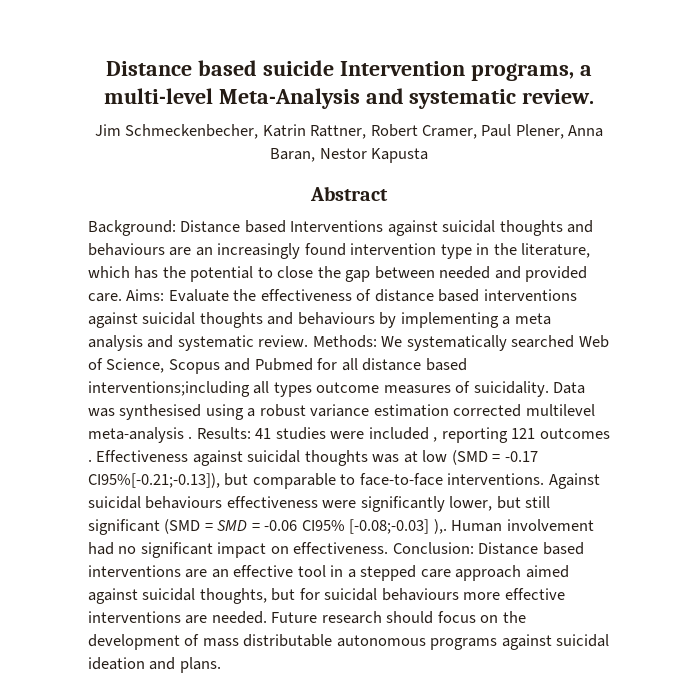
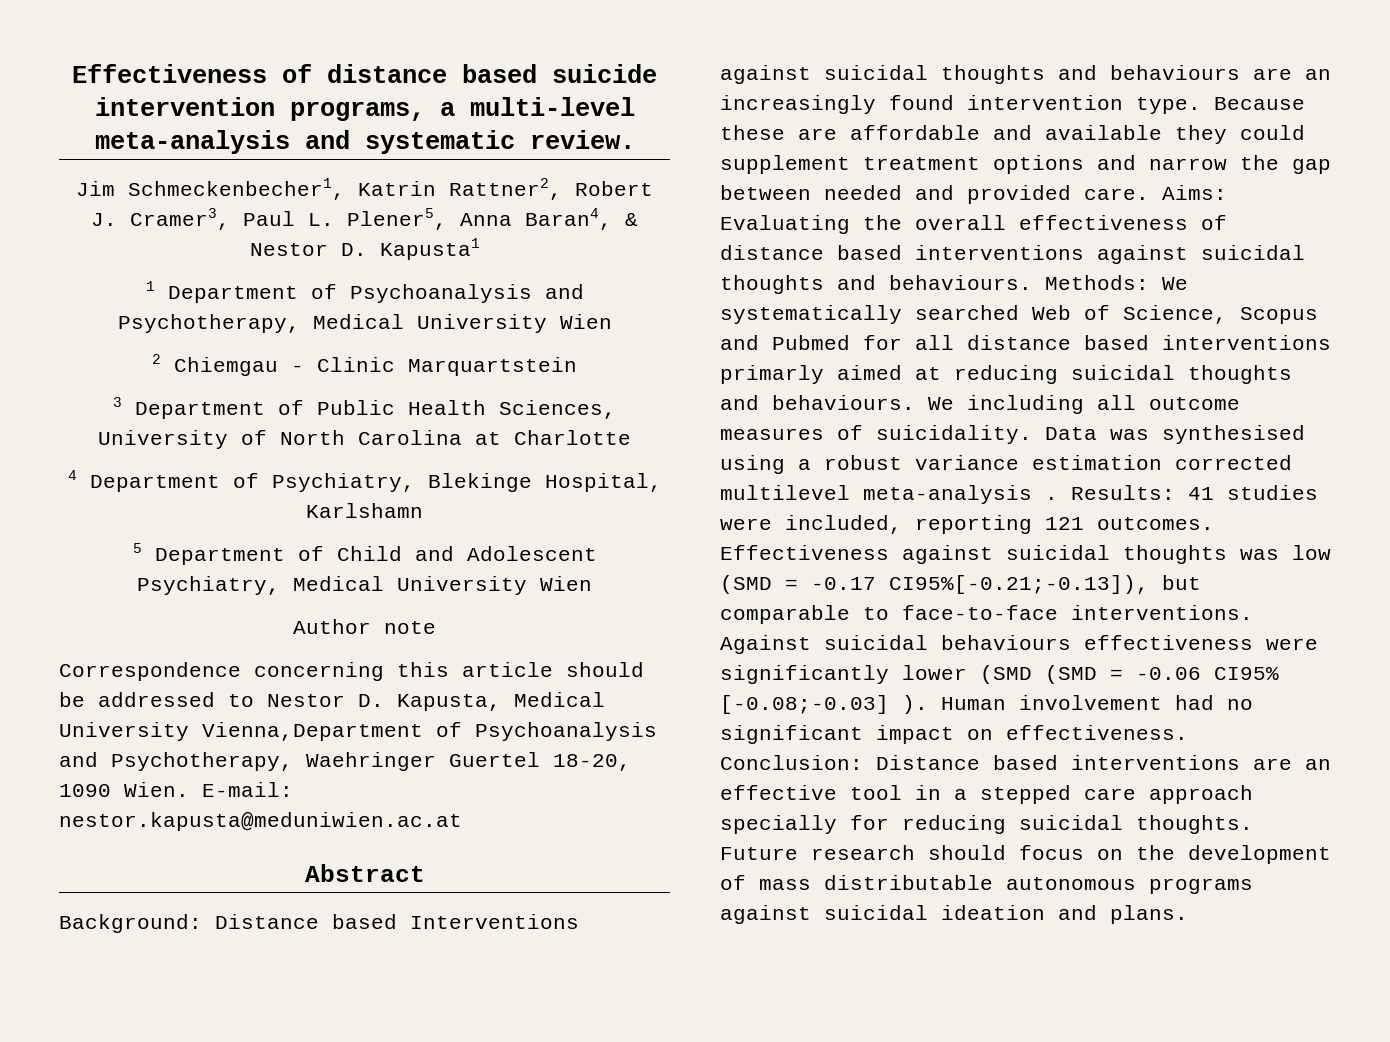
- Distance based suicide Intervention programs, a multi-level Meta-Analysis and systematic review.
+ Effectiveness of distance based suicide intervention programs, a multi-level meta-analysis and systematic review.
- Jim Schmeckenbecher, Katrin Rattner, Robert Cramer, Paul Plener, Anna Baran, Nestor Kapusta
+ Jim Schmeckenbecher1, Katrin Rattner2, Robert J. Cramer3, Paul L. Plener5, Anna Baran4, & Nestor D. Kapusta1
+ 1 Department of Psychoanalysis and Psychotherapy, Medical University Wien
+ 2 Chiemgau - Clinic Marquartstein
+ 3 Department of Public Health Sciences, University of North Carolina at Charlotte
+ 4 Department of Psychiatry, Blekinge Hospital, Karlshamn
+ 5 Department of Child and Adolescent Psychiatry, Medical University Wien
+ Author note
+ Correspondence concerning this article should be addressed to Nestor D. Kapusta, Medical University Vienna,Department of Psychoanalysis and Psychotherapy, Waehringer Guertel 18-20, 1090 Wien. E-mail: nestor.kapusta@meduniwien.ac.at
- Background: Distance based Interventions against suicidal thoughts and behaviours are an increasingly found intervention type in the literature, which has the potential to close the gap between needed and provided care.
+ Background: Distance based Interventions against suicidal thoughts and behaviours are an increasingly found intervention type. Because these are affordable and available they could supplement treatment options and narrow the gap between needed and provided care.
- Aims: Evaluate the effectiveness of distance based interventions against suicidal thoughts and behaviours by implementing a meta analysis and systematic review.
+ Aims: Evaluating the overall effectiveness of distance based interventions against suicidal thoughts and behaviours.
- Methods: We systematically searched Web of Science, Scopus and Pubmed for all distance based interventions;including all types outcome measures of suicidality.
+ Methods: We systematically searched Web of Science, Scopus and Pubmed for all distance based interventions primarly aimed at reducing suicidal thoughts and behaviours. We including all outcome measures of suicidality.
- Results: 41 studies were included , reporting 121 outcomes .
+ Results: 41 studies were included, reporting 121 outcomes.
- Effectiveness against suicidal thoughts was at low (SMD = -0.17 CI95%[-0.21;-0.13]), but comparable to face-to-face interventions.
+ Effectiveness against suicidal thoughts was low (SMD = -0.17 CI95%[-0.21;-0.13]), but comparable to face-to-face interventions.
- Against suicidal behaviours effectiveness were significantly lower, but still significant (SMD = SMD = -0.06 CI95% [-0.08;-0.03] ),.
+ Against suicidal behaviours effectiveness were significantly lower (SMD (SMD = -0.06 CI95% [-0.08;-0.03] ).
- Conclusion: Distance based interventions are an effective tool in a stepped care approach aimed against suicidal thoughts, but for suicidal behaviours more effective interventions are needed.
+ Conclusion: Distance based interventions are an effective tool in a stepped care approach specially for reducing suicidal thoughts.

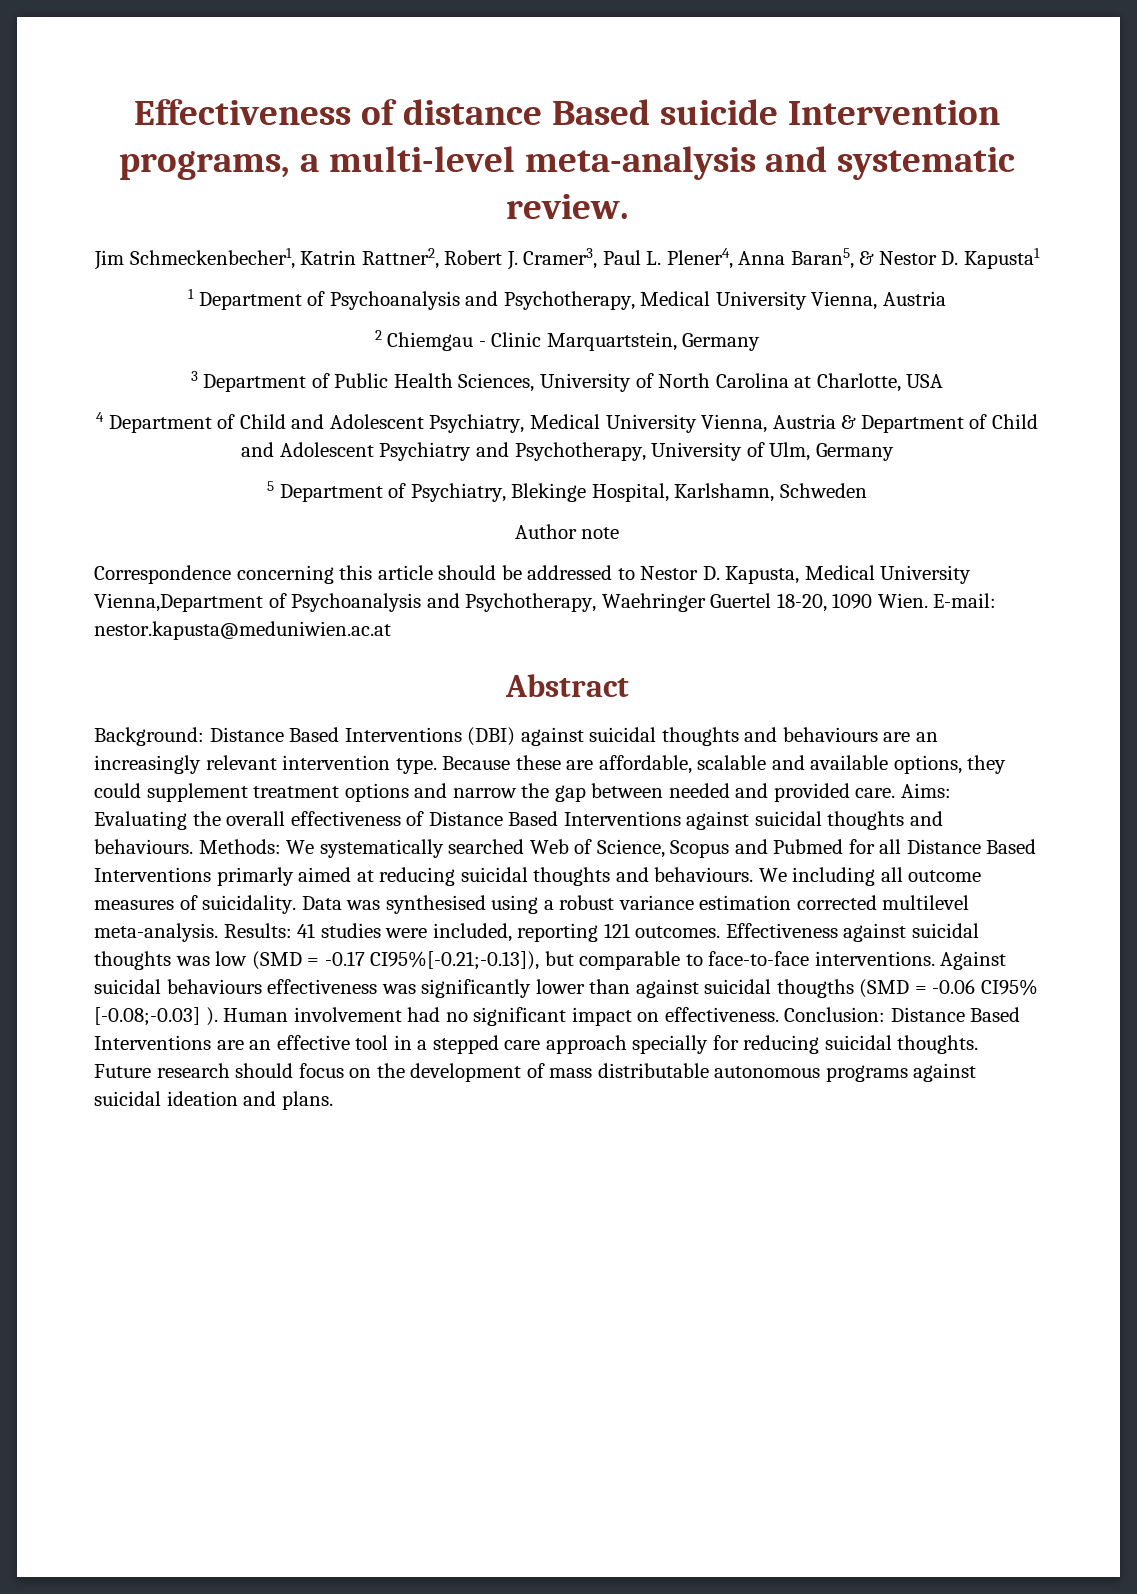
- Effectiveness of distance based suicide intervention programs, a multi-level meta-analysis and systematic review.
+ Effectiveness of distance Based suicide Intervention programs, a multi-level meta-analysis and systematic review.
- Jim Schmeckenbecher1, Katrin Rattner2, Robert J. Cramer3, Paul L. Plener5, Anna Baran4, & Nestor D. Kapusta1
+ Jim Schmeckenbecher1, Katrin Rattner2, Robert J. Cramer3, Paul L. Plener4, Anna Baran5, & Nestor D. Kapusta1
- 1 Department of Psychoanalysis and Psychotherapy, Medical University Wien
+ 1 Department of Psychoanalysis and Psychotherapy, Medical University Vienna, Austria
- 2 Chiemgau - Clinic Marquartstein
+ 2 Chiemgau - Clinic Marquartstein, Germany
- 3 Department of Public Health Sciences, University of North Carolina at Charlotte
+ 3 Department of Public Health Sciences, University of North Carolina at Charlotte, USA
- 4 Department of Psychiatry, Blekinge Hospital, Karlshamn
- 5 Department of Child and Adolescent Psychiatry, Medical University Wien
+ 4 Department of Child and Adolescent Psychiatry, Medical University Vienna, Austria & Department of Child and Adolescent Psychiatry and Psychotherapy, University of Ulm, Germany
+ 5 Department of Psychiatry, Blekinge Hospital, Karlshamn, Schweden
- Background: Distance based Interventions against suicidal thoughts and behaviours are an increasingly found intervention type.
+ Background: Distance Based Interventions (DBI) against suicidal thoughts and behaviours are an increasingly relevant intervention type.
- Because these are affordable and available they could supplement treatment options and narrow the gap between needed and provided care.
+ Because these are affordable, scalable and available options, they could supplement treatment options and narrow the gap between needed and provided care.
- Aims: Evaluating the overall effectiveness of distance based interventions against suicidal thoughts and behaviours.
+ Aims: Evaluating the overall effectiveness of Distance Based Interventions against suicidal thoughts and behaviours.
- Methods: We systematically searched Web of Science, Scopus and Pubmed for all distance based interventions primarly aimed at reducing suicidal thoughts and behaviours.
+ Methods: We systematically searched Web of Science, Scopus and Pubmed for all Distance Based Interventions primarly aimed at reducing suicidal thoughts and behaviours.
- Data was synthesised using a robust variance estimation corrected multilevel meta-analysis .
+ Data was synthesised using a robust variance estimation corrected multilevel meta-analysis.
- Against suicidal behaviours effectiveness were significantly lower (SMD (SMD = -0.06 CI95% [-0.08;-0.03] ).
+ Against suicidal behaviours effectiveness was significantly lower than against suicidal thougths (SMD = -0.06 CI95% [-0.08;-0.03] ).
- Conclusion: Distance based interventions are an effective tool in a stepped care approach specially for reducing suicidal thoughts.
+ Conclusion: Distance Based Interventions are an effective tool in a stepped care approach specially for reducing suicidal thoughts.

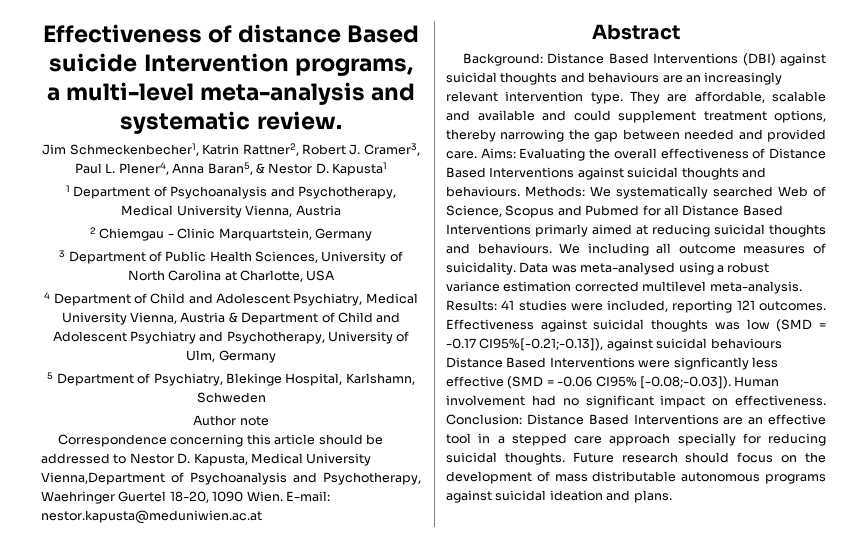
- Because these are affordable, scalable and available options, they could supplement treatment options and narrow the gap between needed and provided care.
+ They are affordable, scalable and available and could supplement treatment options, thereby narrowing the gap between needed and provided care.
- Data was synthesised using a robust variance estimation corrected multilevel meta-analysis.
+ Data was meta-analysed using a robust variance estimation corrected multilevel meta-analysis.
- Effectiveness against suicidal thoughts was low (SMD = -0.17 CI95%[-0.21;-0.13]), but comparable to face-to-face interventions. Against suicidal behaviours effectiveness was significantly lower than against suicidal thougths (SMD = -0.06 CI95% [-0.08;-0.03] ). Human involvement had no significant impact on effectiveness.
+ Effectiveness against suicidal thoughts was low (SMD = -0.17 CI95%[-0.21;-0.13]), against suicidal behaviours Distance Based Interventions were signficantly less effective (SMD = -0.06 CI95% [-0.08;-0.03]). Human involvement had no significant impact on effectiveness.

